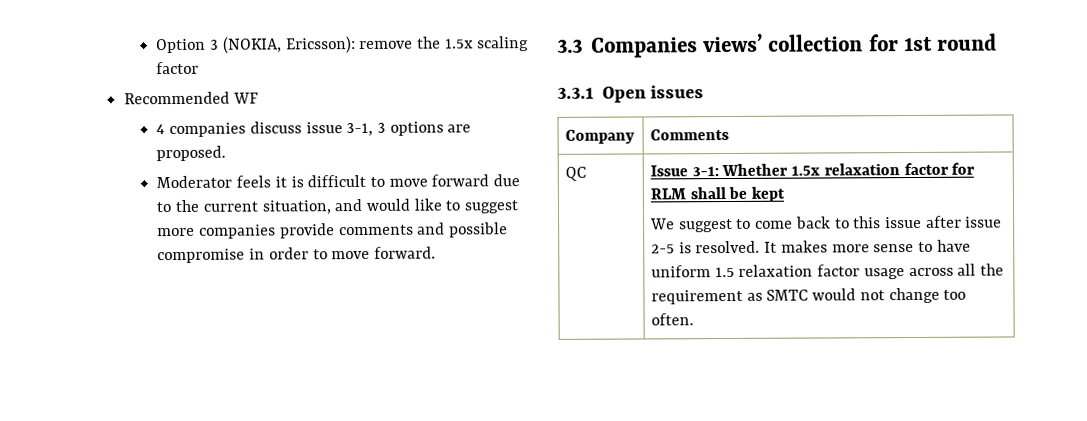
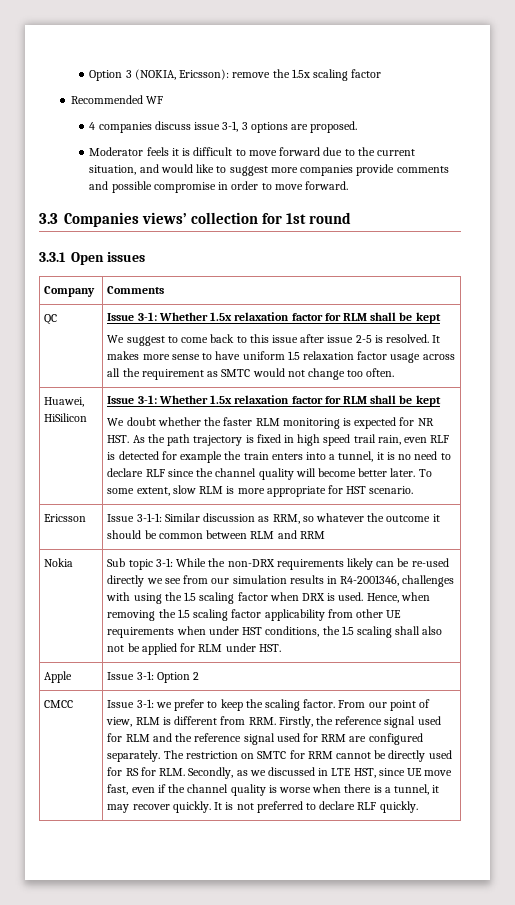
+ Huawei, HiSilicon | Issue 3-1: Whether 1.5x relaxation factor for RLM shall be kept
+ We doubt whether the faster RLM monitoring is expected for NR HST. As the path trajectory is fixed in high speed trail rain, even RLF is detected for example the train enters into a tunnel, it is no need to declare RLF since the channel quality will become better later. To some extent, slow RLM is more appropriate for HST scenario.
+ Ericsson | Issue 3-1-1: Similar discussion as RRM, so whatever the outcome it should be common between RLM and RRM
+ Nokia | Sub topic 3-1: While the non-DRX requirements likely can be re-used directly we see from our simulation results in R4-2001346, challenges with using the 1.5 scaling factor when DRX is used. Hence, when removing the 1.5 scaling factor applicability from other UE requirements when under HST conditions, the 1.5 scaling shall also not be applied for RLM under HST.
+ Apple | Issue 3-1: Option 2
+ CMCC | Issue 3-1: we prefer to keep the scaling factor. From our point of view, RLM is different from RRM. Firstly, the reference signal used for RLM and the reference signal used for RRM are configured separately. The restriction on SMTC for RRM cannot be directly used for RS for RLM. Secondly, as we discussed in LTE HST, since UE move fast, even if the channel quality is worse when there is a tunnel, it may recover quickly. It is not preferred to declare RLF quickly.

